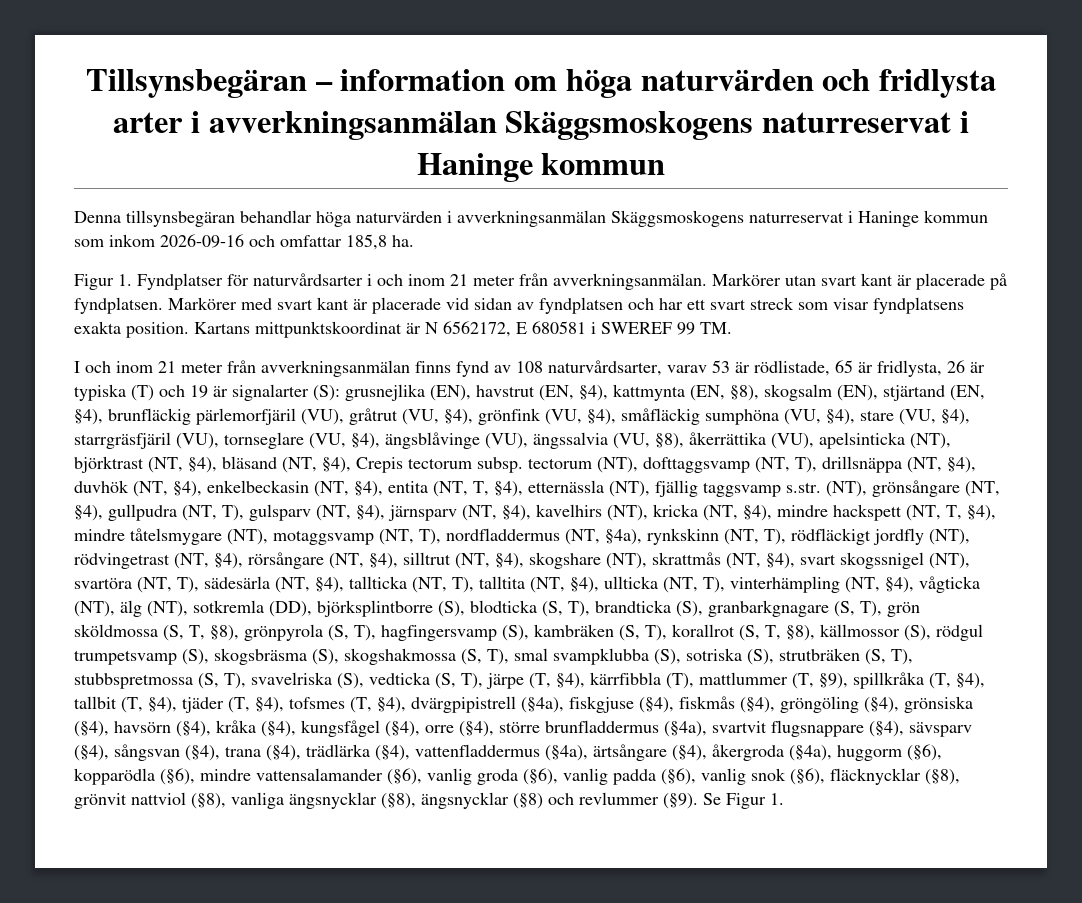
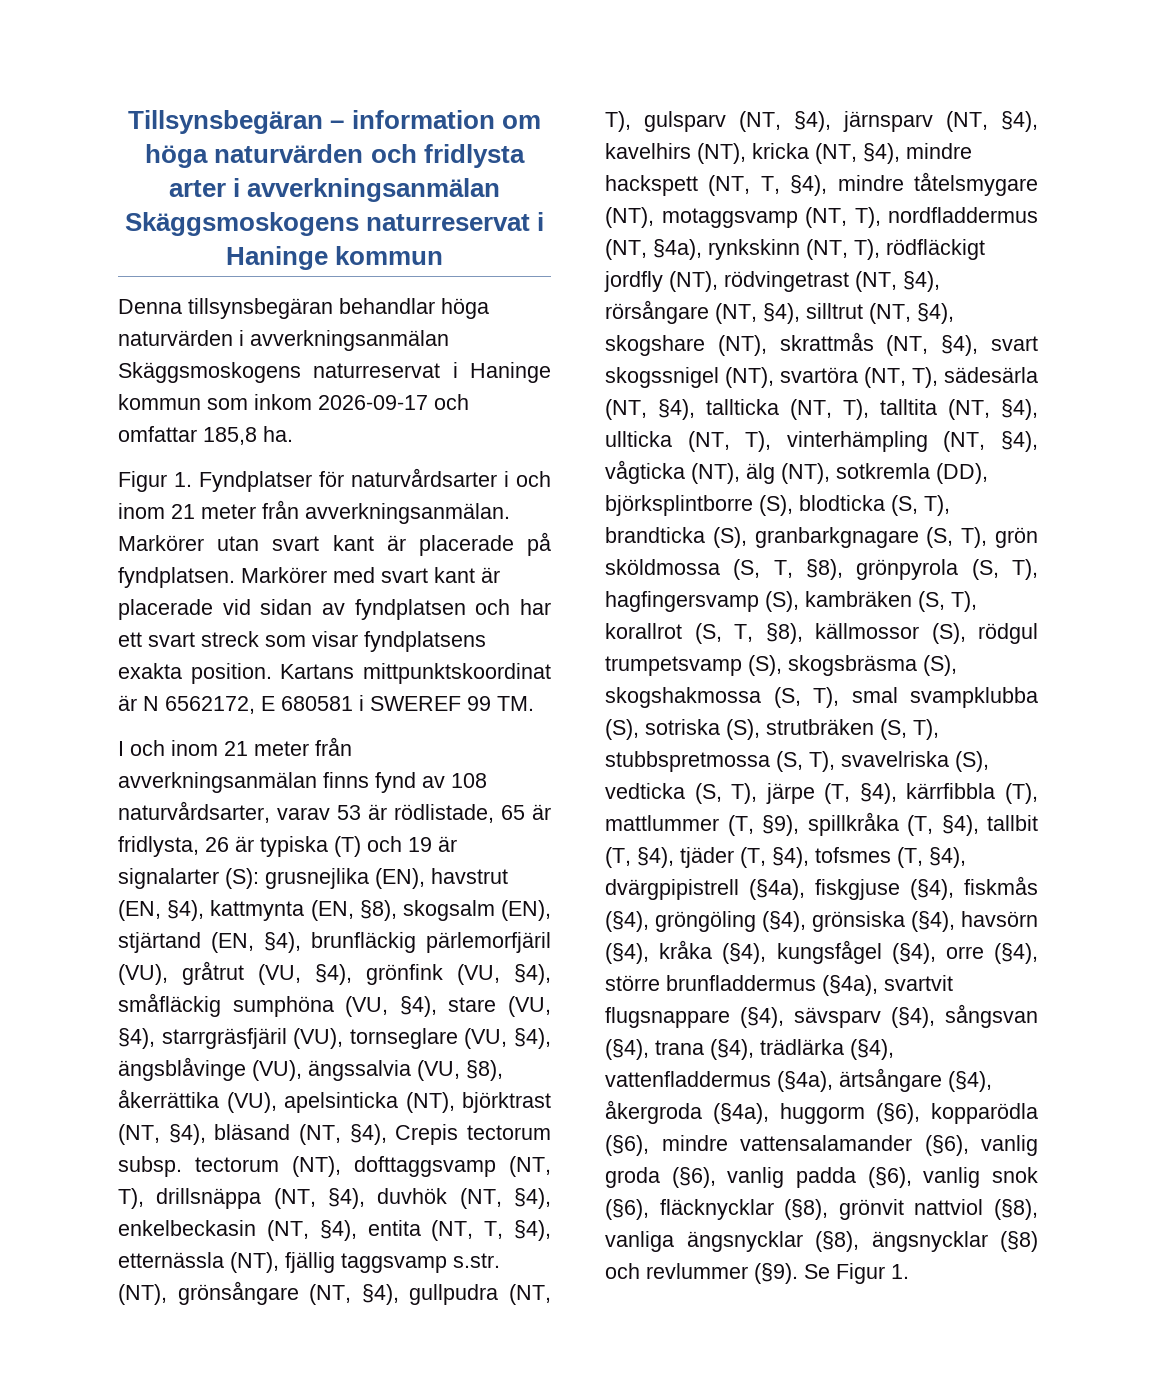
- Denna tillsynsbegäran behandlar höga naturvärden i avverkningsanmälan Skäggsmoskogens naturreservat i Haninge kommun som inkom 2026-09-16 och omfattar 185,8 ha.
+ Denna tillsynsbegäran behandlar höga naturvärden i avverkningsanmälan Skäggsmoskogens naturreservat i Haninge kommun som inkom 2026-09-17 och omfattar 185,8 ha.

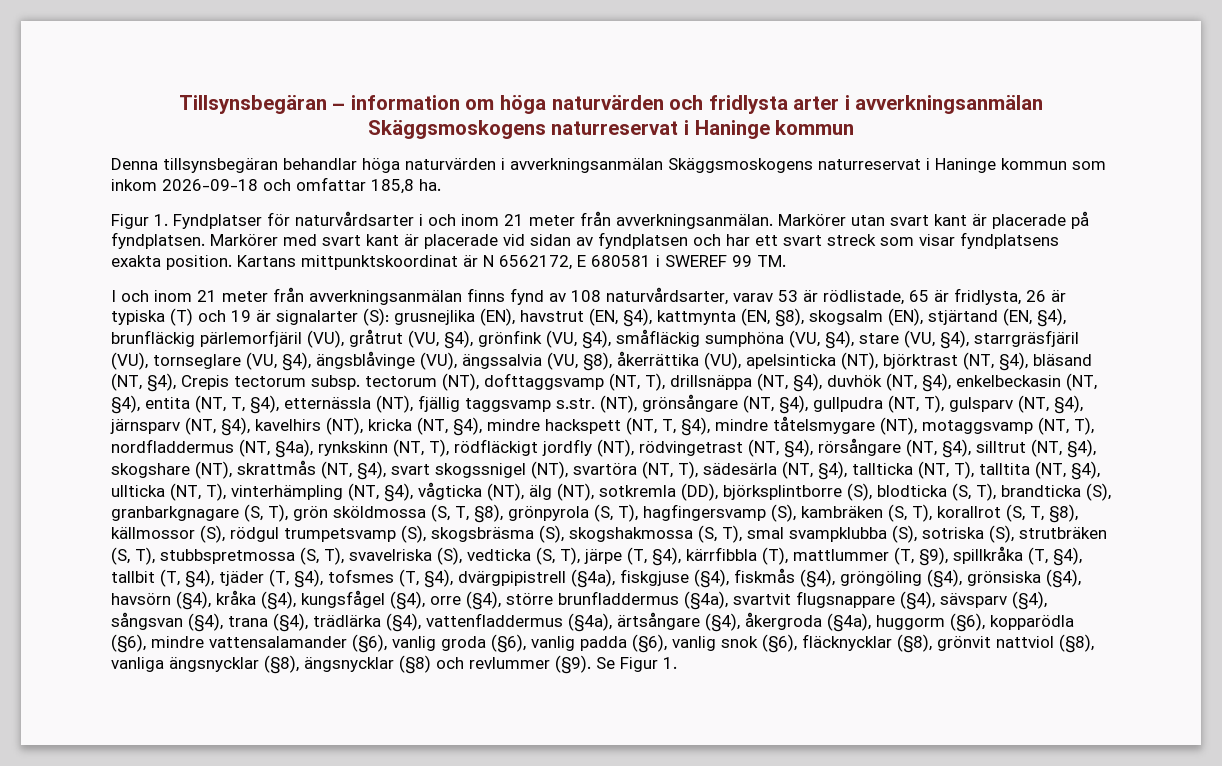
- Denna tillsynsbegäran behandlar höga naturvärden i avverkningsanmälan Skäggsmoskogens naturreservat i Haninge kommun som inkom 2026-09-17 och omfattar 185,8 ha.
+ Denna tillsynsbegäran behandlar höga naturvärden i avverkningsanmälan Skäggsmoskogens naturreservat i Haninge kommun som inkom 2026-09-18 och omfattar 185,8 ha.

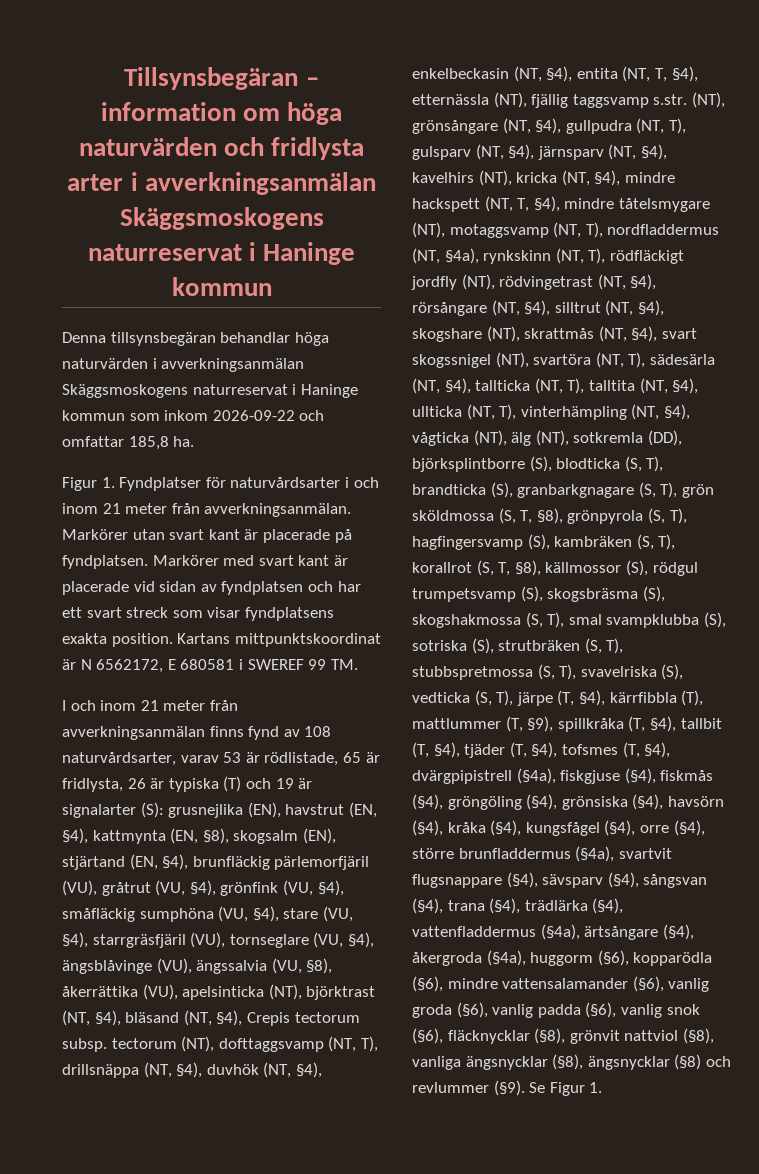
- Denna tillsynsbegäran behandlar höga naturvärden i avverkningsanmälan Skäggsmoskogens naturreservat i Haninge kommun som inkom 2026-09-18 och omfattar 185,8 ha.
+ Denna tillsynsbegäran behandlar höga naturvärden i avverkningsanmälan Skäggsmoskogens naturreservat i Haninge kommun som inkom 2026-09-22 och omfattar 185,8 ha.

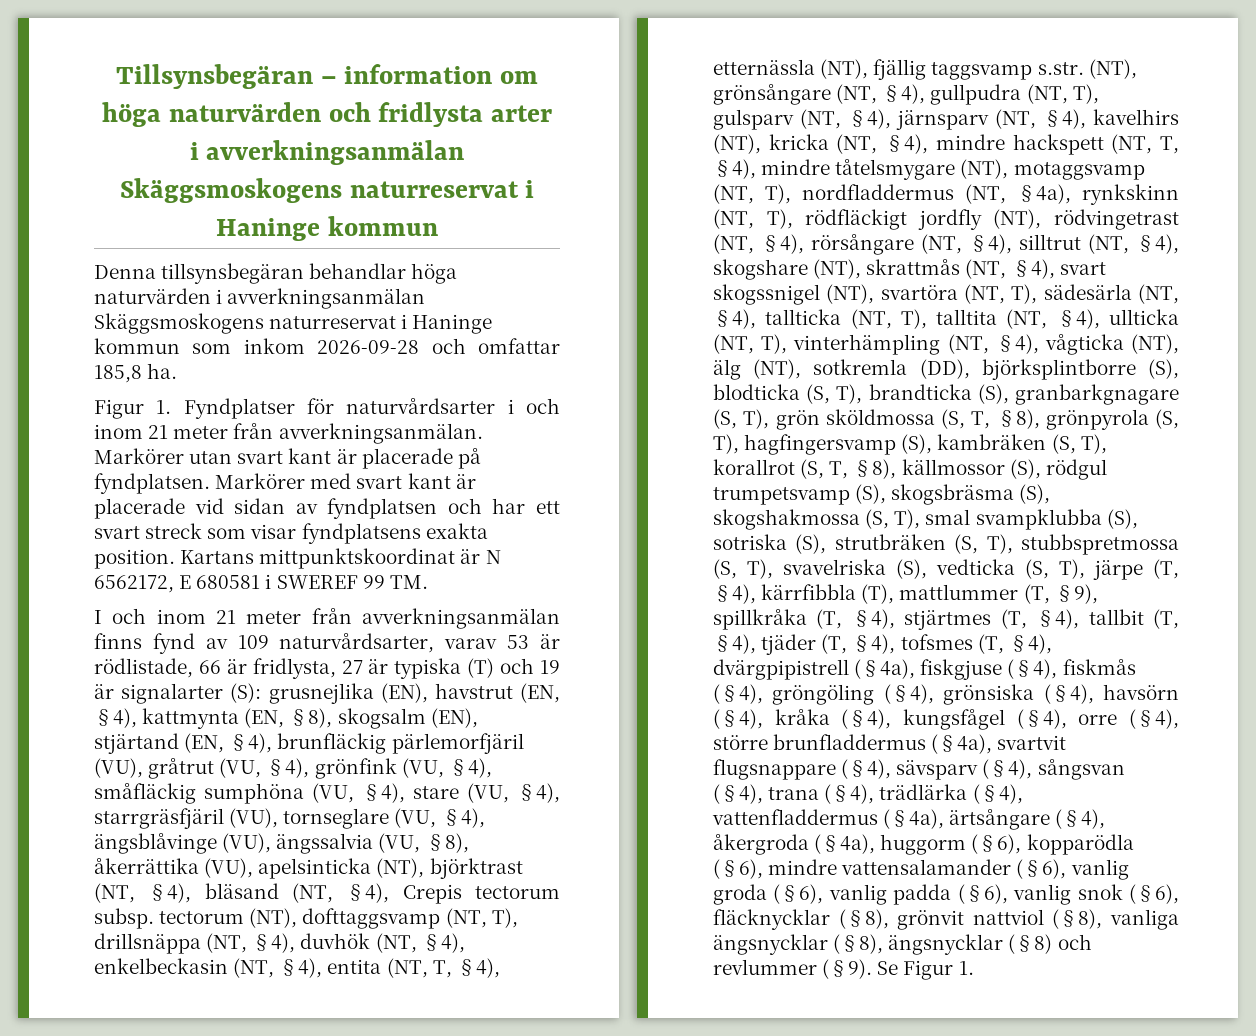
- Denna tillsynsbegäran behandlar höga naturvärden i avverkningsanmälan Skäggsmoskogens naturreservat i Haninge kommun som inkom 2026-09-22 och omfattar 185,8 ha.
+ Denna tillsynsbegäran behandlar höga naturvärden i avverkningsanmälan Skäggsmoskogens naturreservat i Haninge kommun som inkom 2026-09-28 och omfattar 185,8 ha.
- I och inom 21 meter från avverkningsanmälan finns fynd av 108 naturvårdsarter, varav 53 är rödlistade, 65 är fridlysta, 26 är typiska (T) och 19 är signalarter (S):
+ I och inom 21 meter från avverkningsanmälan finns fynd av 109 naturvårdsarter, varav 53 är rödlistade, 66 är fridlysta, 27 är typiska (T) och 19 är signalarter (S):
- grusnejlika (EN), havstrut (EN, §4), kattmynta (EN, §8), skogsalm (EN), stjärtand (EN, §4), brunfläckig pärlemorfjäril (VU), gråtrut (VU, §4), grönfink (VU, §4), småfläckig sumphöna (VU, §4), stare (VU, §4), starrgräsfjäril (VU), tornseglare (VU, §4), ängsblåvinge (VU), ängssalvia (VU, §8), åkerrättika (VU), apelsinticka (NT), björktrast (NT, §4), bläsand (NT, §4), Crepis tectorum subsp. tectorum (NT), dofttaggsvamp (NT, T), drillsnäppa (NT, §4), duvhök (NT, §4), enkelbeckasin (NT, §4), entita (NT, T, §4), etternässla (NT), fjällig taggsvamp s.str. (NT), grönsångare (NT, §4), gullpudra (NT, T), gulsparv (NT, §4), järnsparv (NT, §4), kavelhirs (NT), kricka (NT, §4), mindre hackspett (NT, T, §4), mindre tåtelsmygare (NT), motaggsvamp (NT, T), nordfladdermus (NT, §4a), rynkskinn (NT, T), rödfläckigt jordfly (NT), rödvingetrast (NT, §4), rörsångare (NT, §4), silltrut (NT, §4), skogshare (NT), skrattmås (NT, §4), svart skogssnigel (NT), svartöra (NT, T), sädesärla (NT, §4), tallticka (NT, T), talltita (NT, §4), ullticka (NT, T), vinterhämpling (NT, §4), vågticka (NT), älg (NT), sotkremla (DD), björksplintborre (S), blodticka (S, T), brandticka (S), granbarkgnagare (S, T), grön sköldmossa (S, T, §8), grönpyrola (S, T), hagfingersvamp (S), kambräken (S, T), korallrot (S, T, §8), källmossor (S), rödgul trumpetsvamp (S), skogsbräsma (S), skogshakmossa (S, T), smal svampklubba (S), sotriska (S), strutbräken (S, T), stubbspretmossa (S, T), svavelriska (S), vedticka (S, T), järpe (T, §4), kärrfibbla (T), mattlummer (T, §9), spillkråka (T, §4), tallbit (T, §4), tjäder (T, §4), tofsmes (T, §4), dvärgpipistrell (§4a), fiskgjuse (§4), fiskmås (§4), gröngöling (§4), grönsiska (§4), havsörn (§4), kråka (§4), kungsfågel (§4), orre (§4), större brunfladdermus (§4a), svartvit flugsnappare (§4), sävsparv (§4), sångsvan (§4), trana (§4), trädlärka (§4), vattenfladdermus (§4a), ärtsångare (§4), åkergroda (§4a), huggorm (§6), kopparödla (§6), mindre vattensalamander (§6), vanlig groda (§6), vanlig padda (§6), vanlig snok (§6), fläcknycklar (§8), grönvit nattviol (§8), vanliga ängsnycklar (§8), ängsnycklar (§8) och revlummer (§9).
+ grusnejlika (EN), havstrut (EN, §4), kattmynta (EN, §8), skogsalm (EN), stjärtand (EN, §4), brunfläckig pärlemorfjäril (VU), gråtrut (VU, §4), grönfink (VU, §4), småfläckig sumphöna (VU, §4), stare (VU, §4), starrgräsfjäril (VU), tornseglare (VU, §4), ängsblåvinge (VU), ängssalvia (VU, §8), åkerrättika (VU), apelsinticka (NT), björktrast (NT, §4), bläsand (NT, §4), Crepis tectorum subsp. tectorum (NT), dofttaggsvamp (NT, T), drillsnäppa (NT, §4), duvhök (NT, §4), enkelbeckasin (NT, §4), entita (NT, T, §4), etternässla (NT), fjällig taggsvamp s.str. (NT), grönsångare (NT, §4), gullpudra (NT, T), gulsparv (NT, §4), järnsparv (NT, §4), kavelhirs (NT), kricka (NT, §4), mindre hackspett (NT, T, §4), mindre tåtelsmygare (NT), motaggsvamp (NT, T), nordfladdermus (NT, §4a), rynkskinn (NT, T), rödfläckigt jordfly (NT), rödvingetrast (NT, §4), rörsångare (NT, §4), silltrut (NT, §4), skogshare (NT), skrattmås (NT, §4), svart skogssnigel (NT), svartöra (NT, T), sädesärla (NT, §4), tallticka (NT, T), talltita (NT, §4), ullticka (NT, T), vinterhämpling (NT, §4), vågticka (NT), älg (NT), sotkremla (DD), björksplintborre (S), blodticka (S, T), brandticka (S), granbarkgnagare (S, T), grön sköldmossa (S, T, §8), grönpyrola (S, T), hagfingersvamp (S), kambräken (S, T), korallrot (S, T, §8), källmossor (S), rödgul trumpetsvamp (S), skogsbräsma (S), skogshakmossa (S, T), smal svampklubba (S), sotriska (S), strutbräken (S, T), stubbspretmossa (S, T), svavelriska (S), vedticka (S, T), järpe (T, §4), kärrfibbla (T), mattlummer (T, §9), spillkråka (T, §4), stjärtmes (T, §4), tallbit (T, §4), tjäder (T, §4), tofsmes (T, §4), dvärgpipistrell (§4a), fiskgjuse (§4), fiskmås (§4), gröngöling (§4), grönsiska (§4), havsörn (§4), kråka (§4), kungsfågel (§4), orre (§4), större brunfladdermus (§4a), svartvit flugsnappare (§4), sävsparv (§4), sångsvan (§4), trana (§4), trädlärka (§4), vattenfladdermus (§4a), ärtsångare (§4), åkergroda (§4a), huggorm (§6), kopparödla (§6), mindre vattensalamander (§6), vanlig groda (§6), vanlig padda (§6), vanlig snok (§6), fläcknycklar (§8), grönvit nattviol (§8), vanliga ängsnycklar (§8), ängsnycklar (§8) och revlummer (§9).

